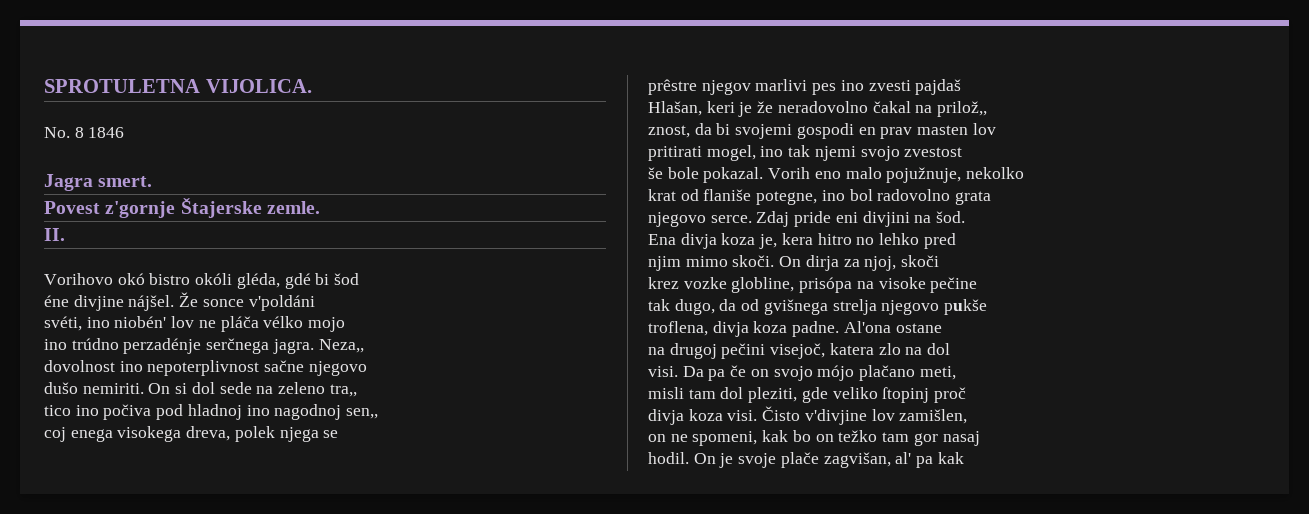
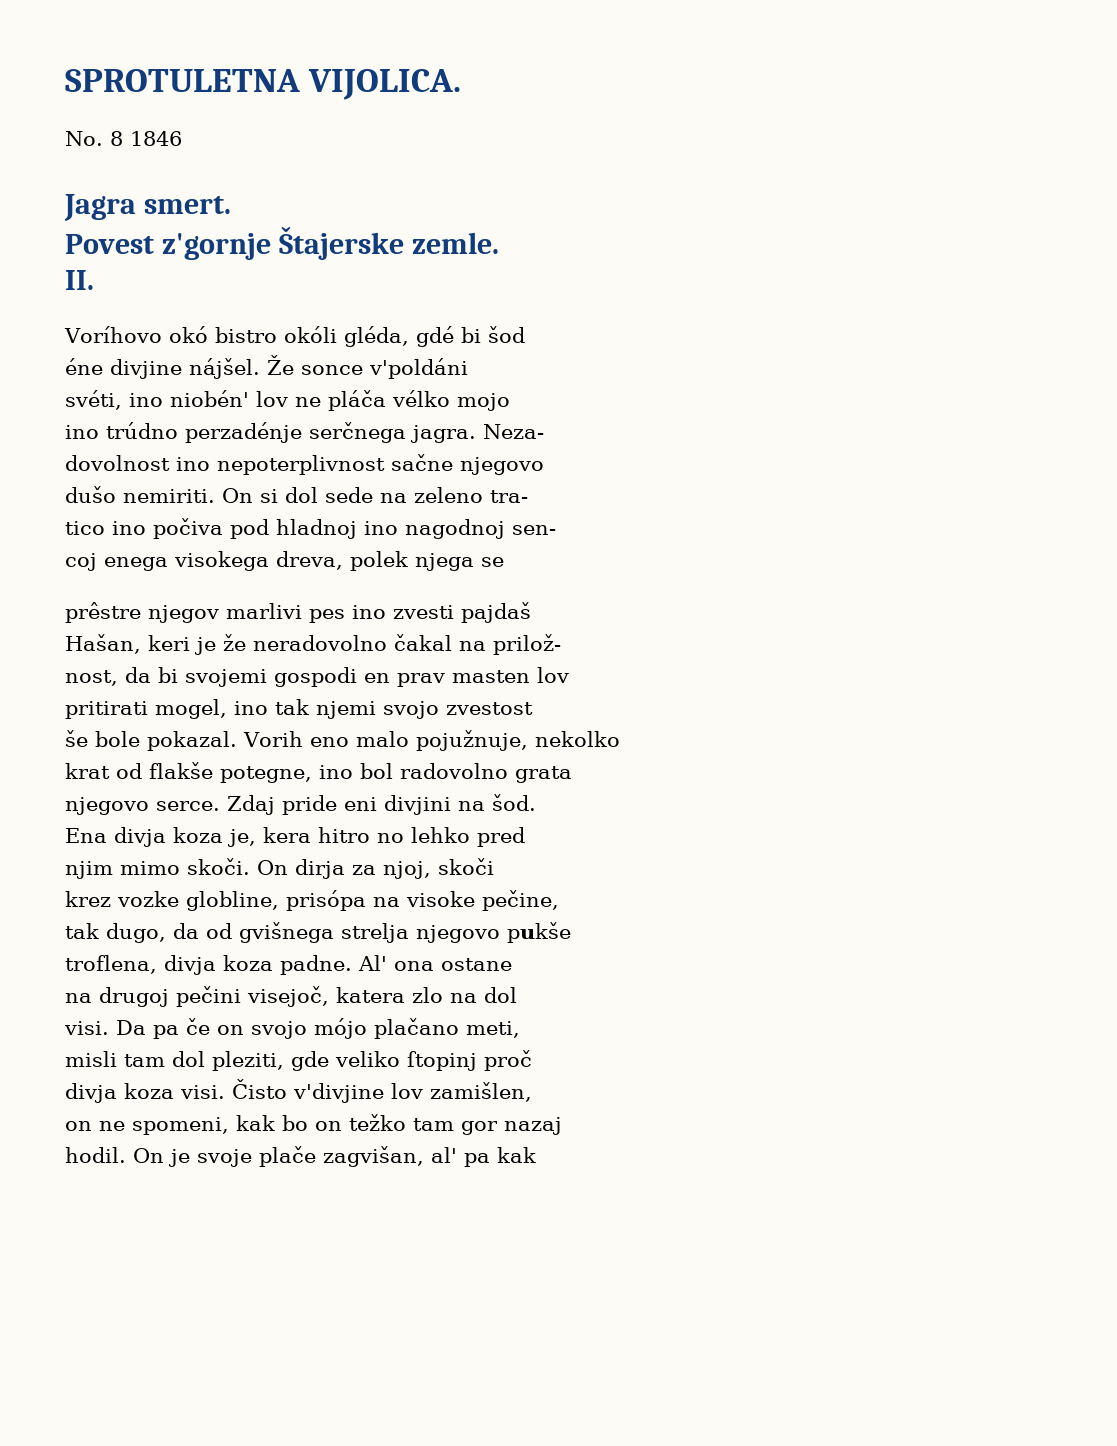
- Vorihovo okó bistro okóli gléda, gdé bi šod
+ Voríhovo okó bistro okóli gléda, gdé bi šod
- Neza,,
+ Neza-
- On si dol sede na zeleno tra,,
+ On si dol sede na zeleno tra-
- tico ino počiva pod hladnoj ino nagodnoj sen,,
+ tico ino počiva pod hladnoj ino nagodnoj sen-
- Hlašan, keri je že neradovolno čakal na prilož,,
- znost, da bi svojemi gospodi en prav masten lov
+ Hašan, keri je že neradovolno čakal na prilož-
+ nost, da bi svojemi gospodi en prav masten lov
- krat od flaniše potegne, ino bol radovolno grata
+ krat od flakše potegne, ino bol radovolno grata
- krez vozke globline, prisópa na visoke pečine
+ krez vozke globline, prisópa na visoke pečine,
- Al'ona ostane
+ Al' ona ostane
- on ne spomeni, kak bo on težko tam gor nasaj
+ on ne spomeni, kak bo on težko tam gor nazaj

